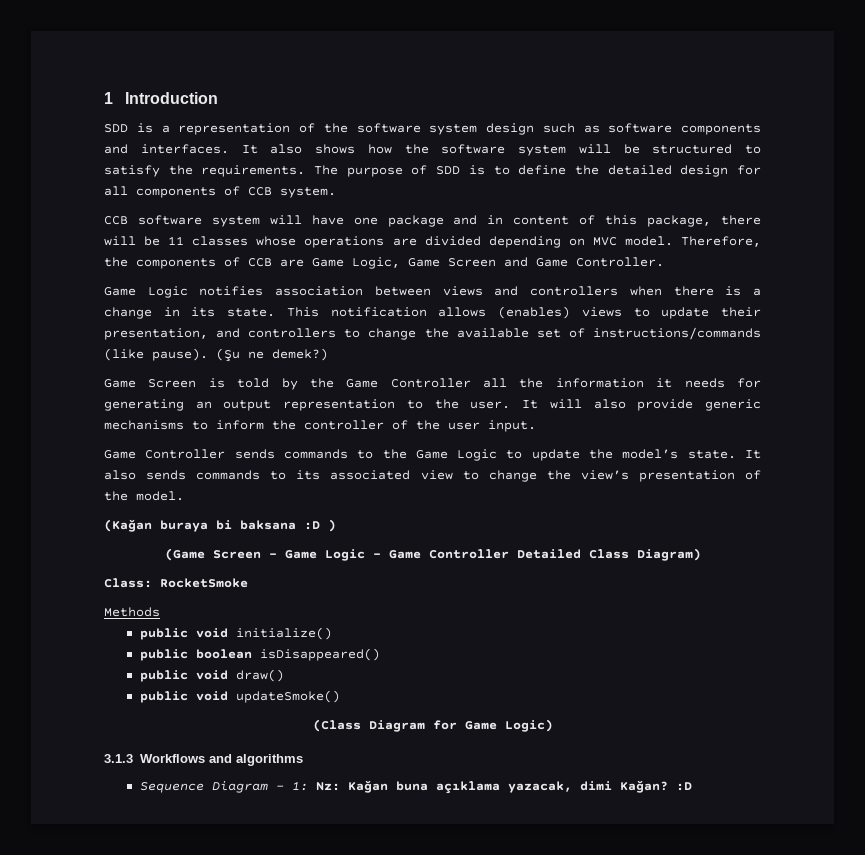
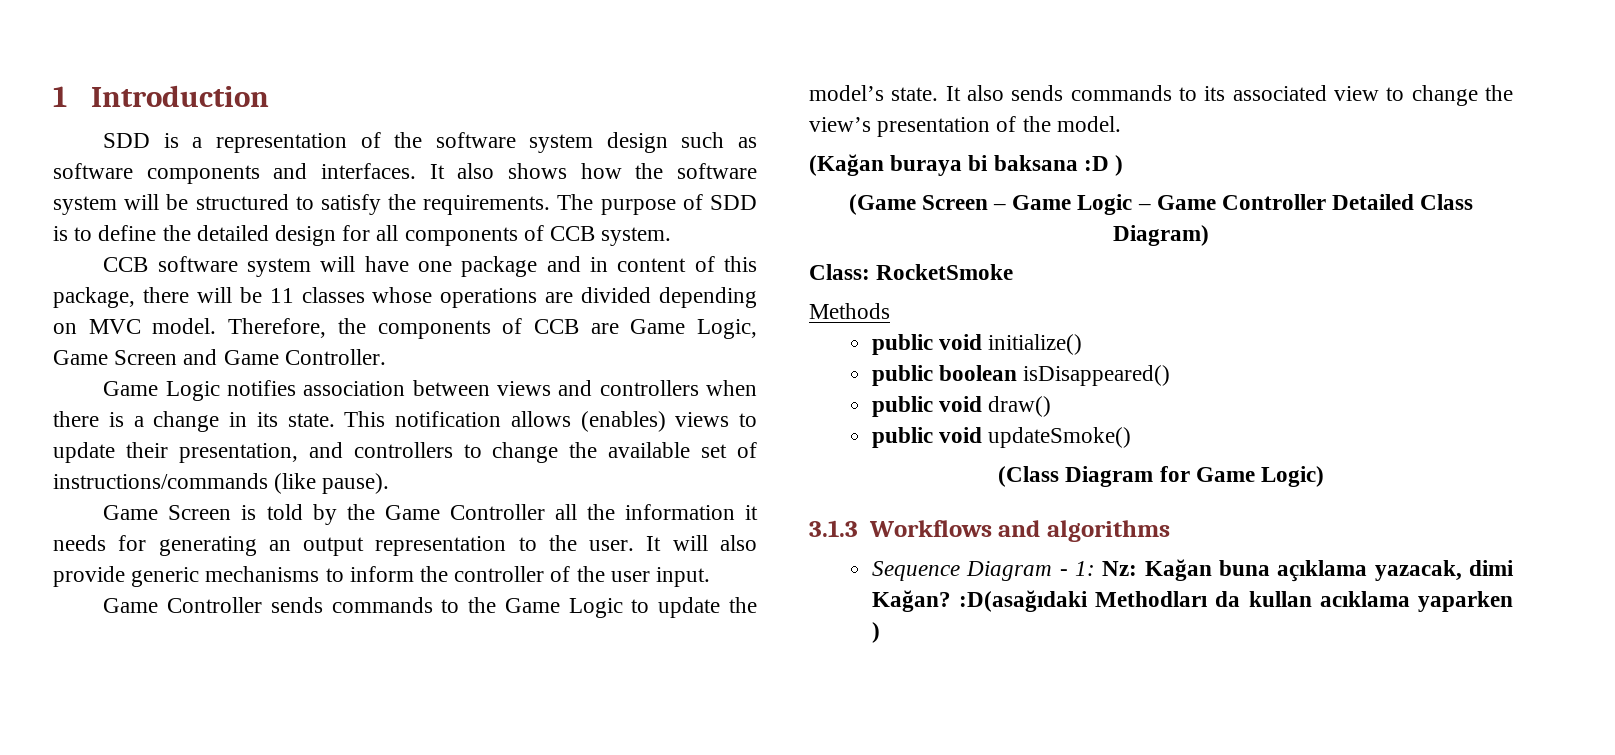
- (Şu ne demek?)
- Sequence Diagram - 1: Nz: Kağan buna açıklama yazacak, dimi Kağan? :D
+ Sequence Diagram - 1: Nz: Kağan buna açıklama yazacak, dimi Kağan? :D(asağıdaki Methodları da kullan acıklama yaparken )

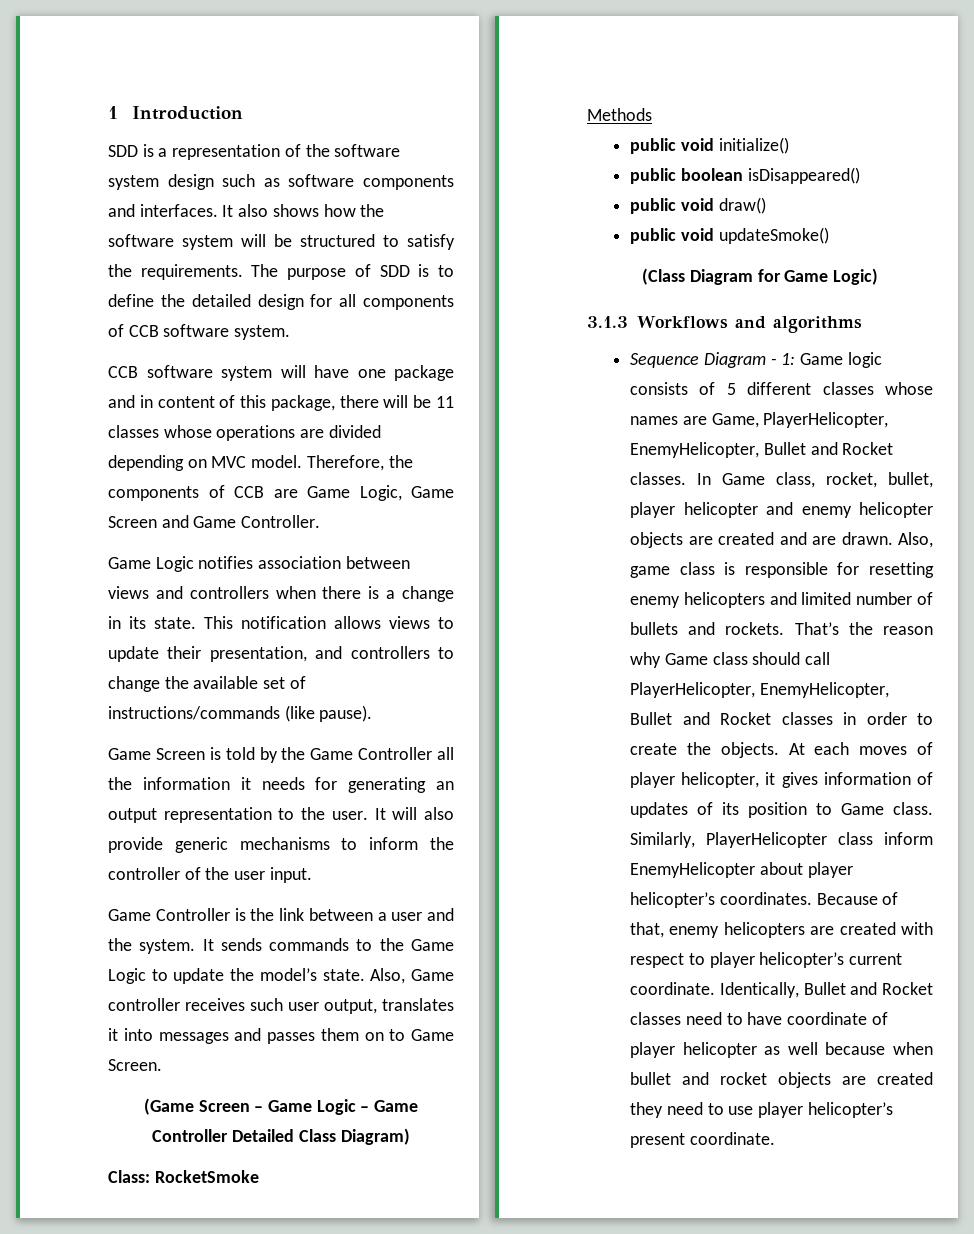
- The purpose of SDD is to define the detailed design for all components of CCB system.
+ The purpose of SDD is to define the detailed design for all components of CCB software system.
- This notification allows (enables) views to update their presentation, and controllers to change the available set of instructions/commands (like pause).
+ This notification allows views to update their presentation, and controllers to change the available set of instructions/commands (like pause).
- Game Controller sends commands to the Game Logic to update the model’s state.
+ Game Controller is the link between a user and the system. It sends commands to the Game Logic to update the model’s state.
- It also sends commands to its associated view to change the view’s presentation of the model.
- (Kağan buraya bi baksana :D )
+ Also, Game controller receives such user output, translates it into messages and passes them on to Game Screen.
- Sequence Diagram - 1: Nz: Kağan buna açıklama yazacak, dimi Kağan? :D(asağıdaki Methodları da kullan acıklama yaparken )
+ Sequence Diagram - 1: Game logic consists of 5 different classes whose names are Game, PlayerHelicopter, EnemyHelicopter, Bullet and Rocket classes. In Game class, rocket, bullet, player helicopter and enemy helicopter objects are created and are drawn. Also, game class is responsible for resetting enemy helicopters and limited number of bullets and rockets. That’s the reason why Game class should call PlayerHelicopter, EnemyHelicopter, Bullet and Rocket classes in order to create the objects. At each moves of player helicopter, it gives information of updates of its position to Game class. Similarly, PlayerHelicopter class inform EnemyHelicopter about player helicopter’s coordinates. Because of that, enemy helicopters are created with respect to player helicopter’s current coordinate. Identically, Bullet and Rocket classes need to have coordinate of player helicopter as well because when bullet and rocket objects are created they need to use player helicopter’s present coordinate.

